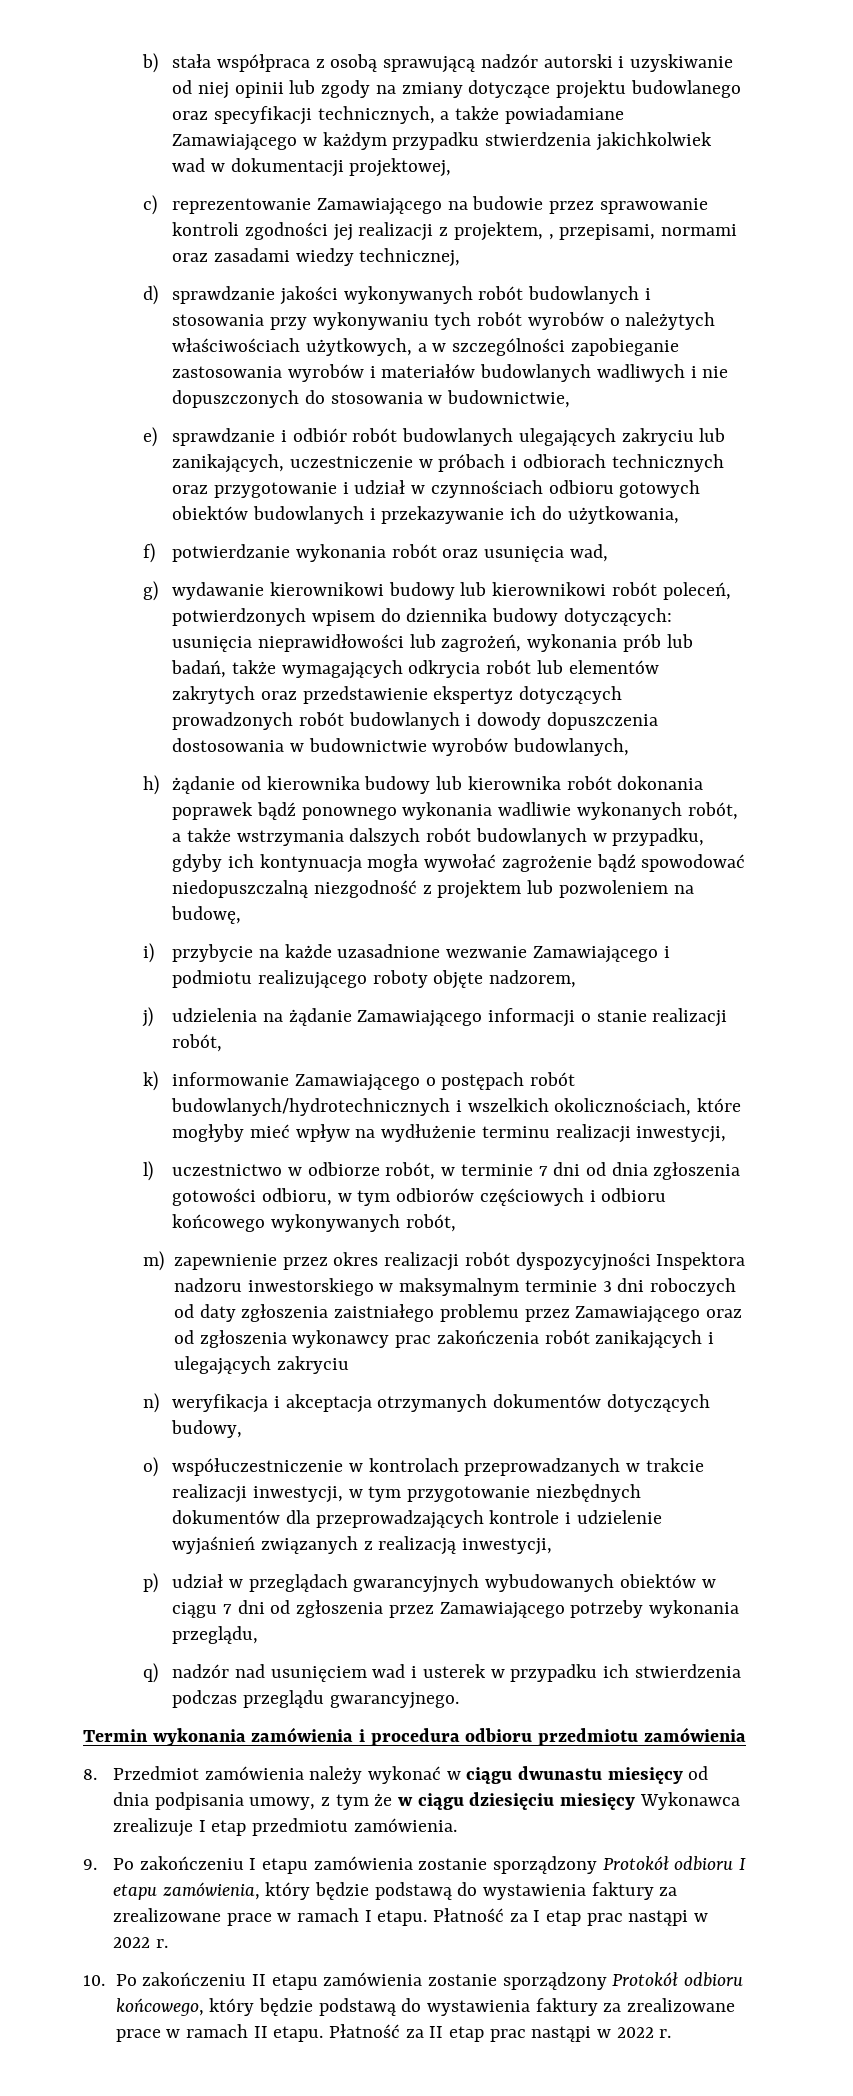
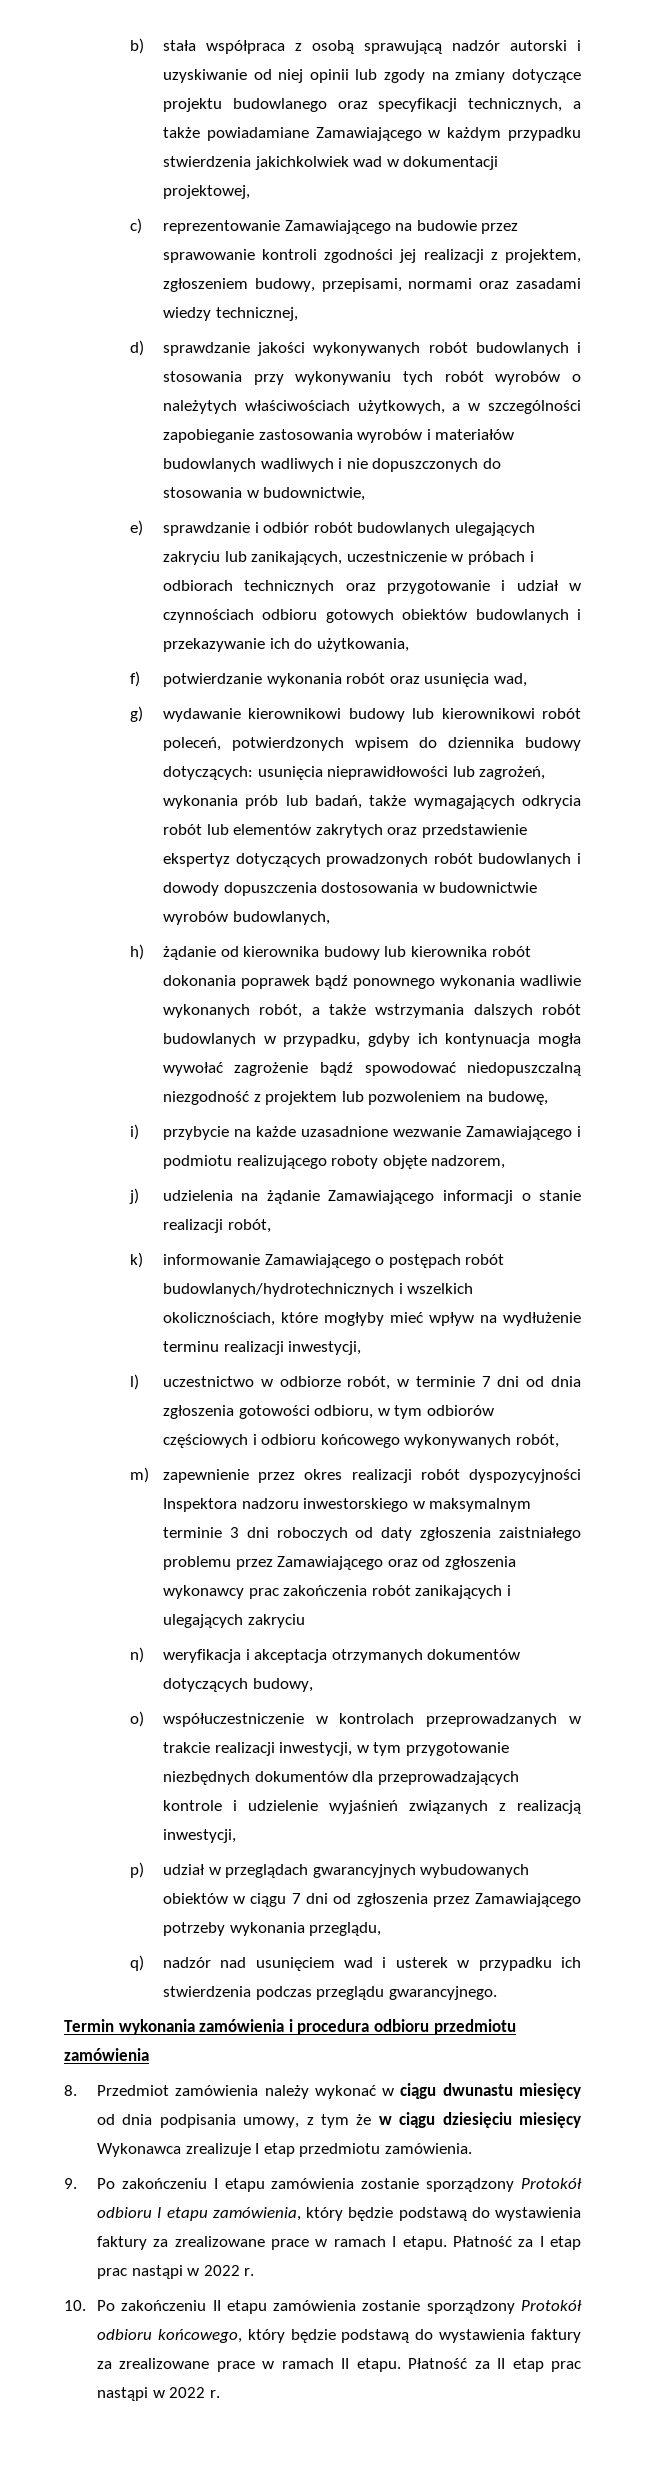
- c) reprezentowanie Zamawiającego na budowie przez sprawowanie kontroli zgodności jej realizacji z projektem, , przepisami, normami oraz zasadami wiedzy technicznej,
+ c) reprezentowanie Zamawiającego na budowie przez sprawowanie kontroli zgodności jej realizacji z projektem, zgłoszeniem budowy, przepisami, normami oraz zasadami wiedzy technicznej,

